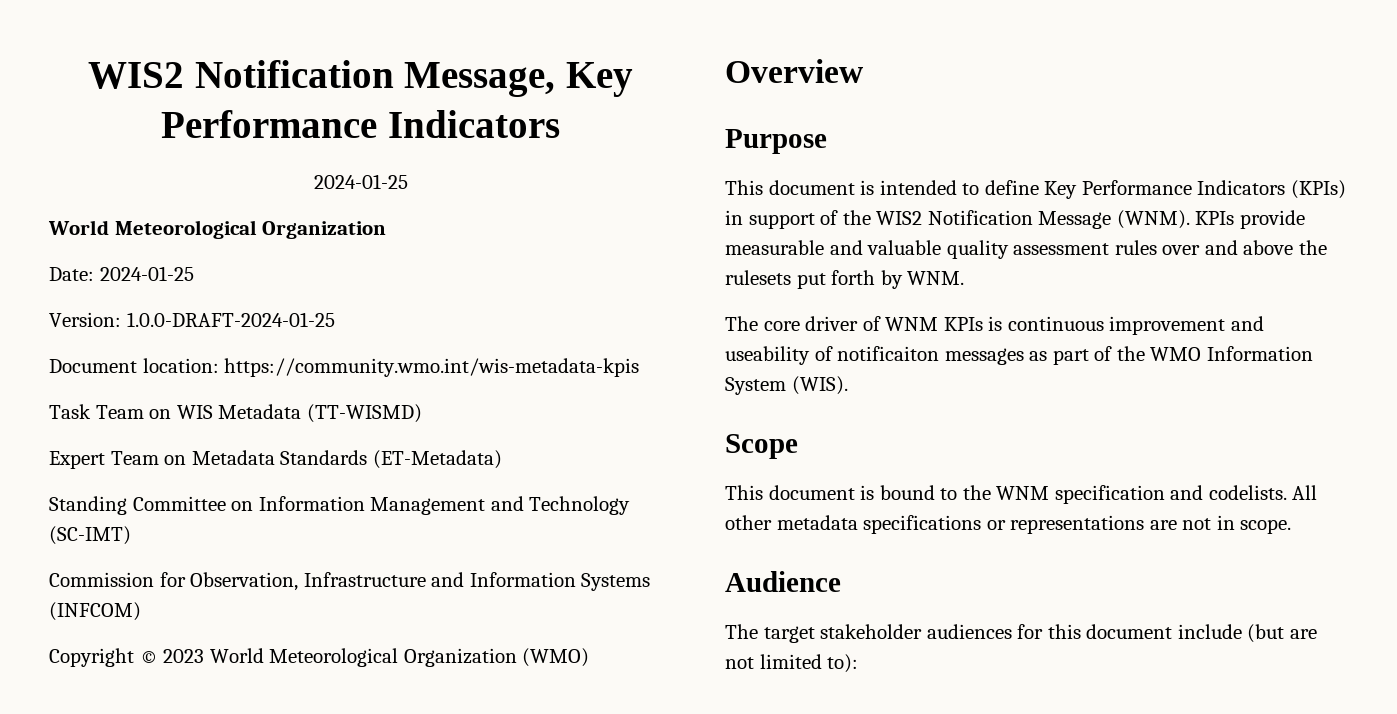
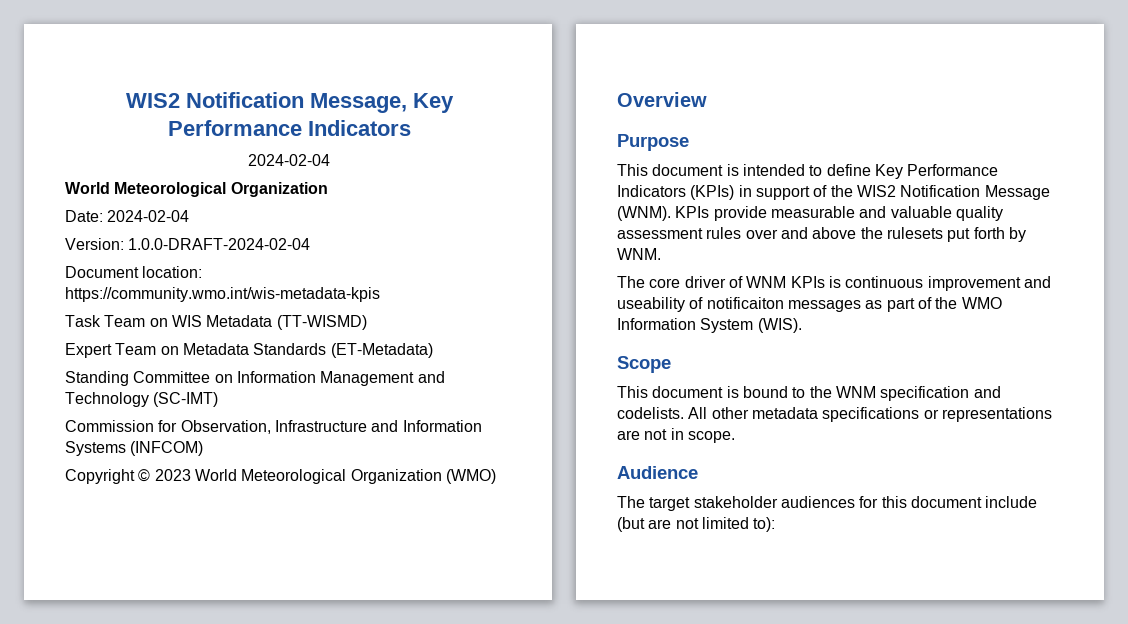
  WIS2 Notification Message, Key Performance Indicators
- 2024-01-25
+ 2024-02-04
- Date: 2024-01-25
+ Date: 2024-02-04
- Version: 1.0.0-DRAFT-2024-01-25
+ Version: 1.0.0-DRAFT-2024-02-04

